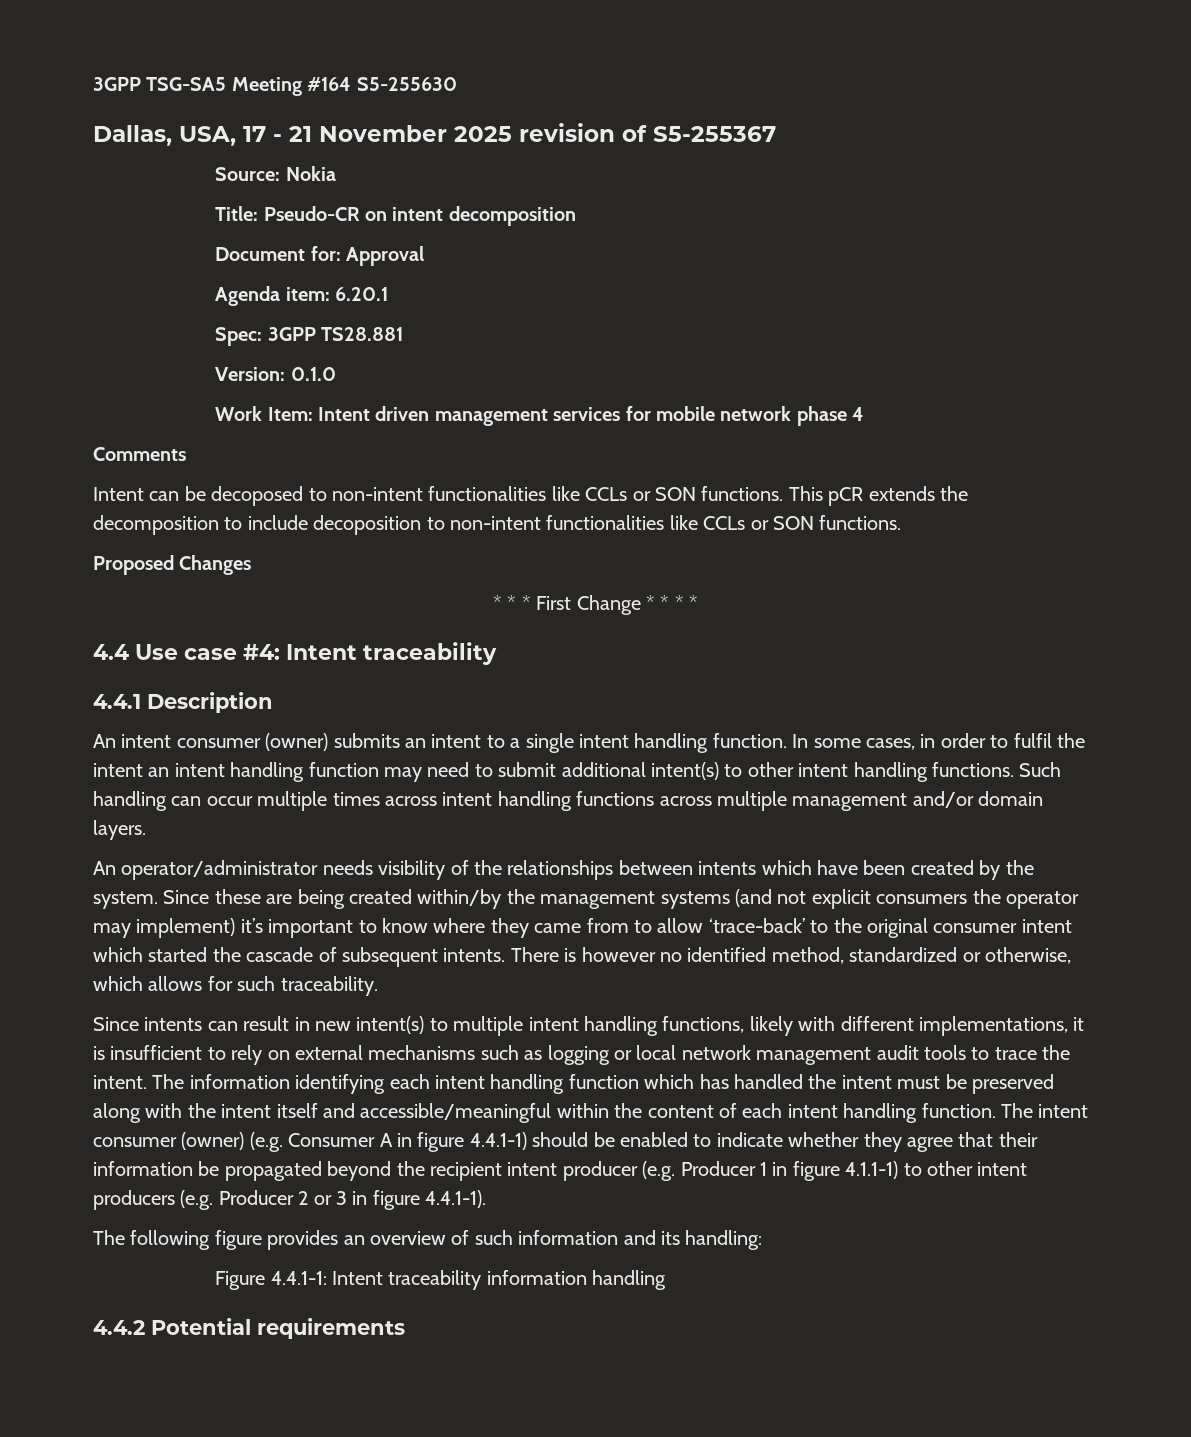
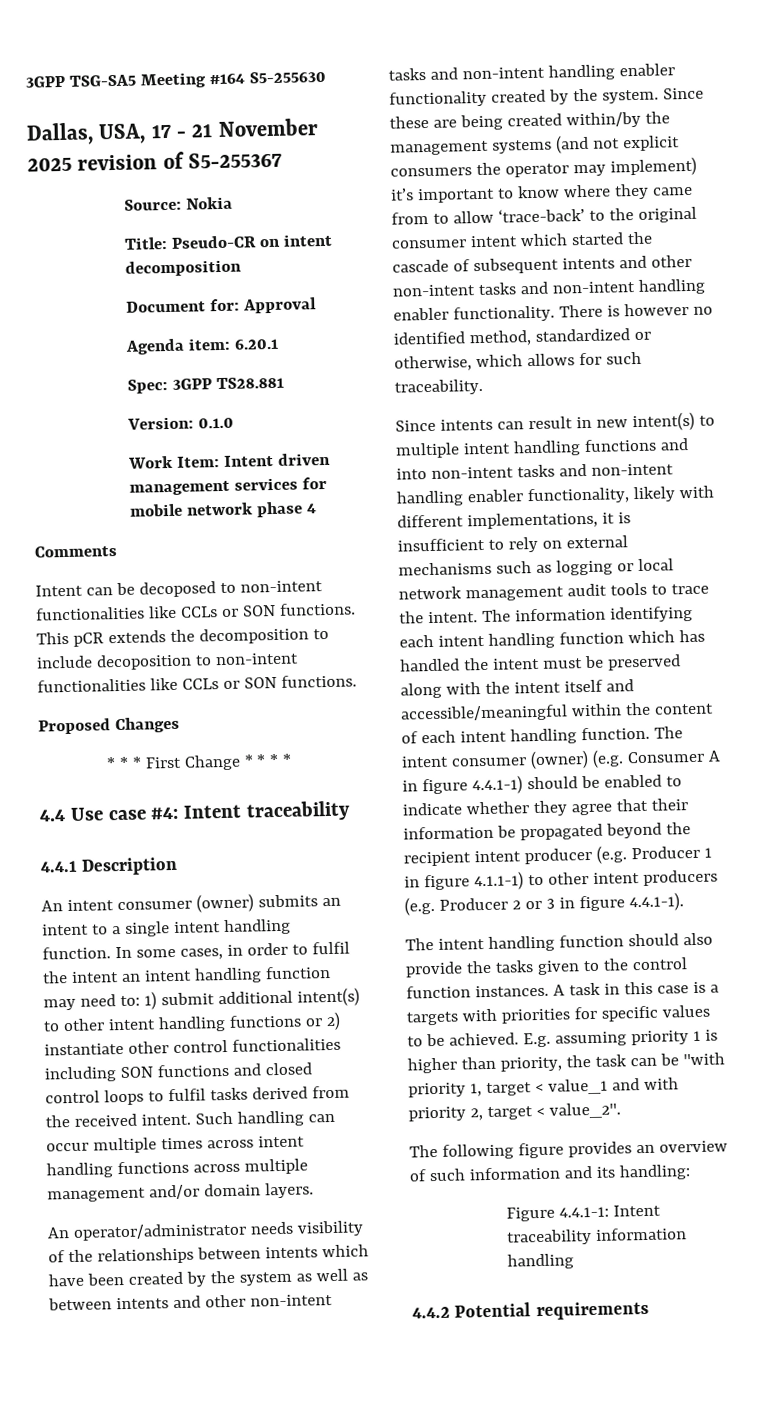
- In some cases, in order to fulfil the intent an intent handling function may need to submit additional intent(s) to other intent handling functions.
+ In some cases, in order to fulfil the intent an intent handling function may need to: 1) submit additional intent(s) to other intent handling functions or 2) instantiate other control functionalities including SON functions and closed control loops to fulfil tasks derived from the received intent.
- An operator/administrator needs visibility of the relationships between intents which have been created by the system.
+ An operator/administrator needs visibility of the relationships between intents which have been created by the system as well as between intents and other non-intent tasks and non-intent handling enabler functionality created by the system.
- Since these are being created within/by the management systems (and not explicit consumers the operator may implement) it’s important to know where they came from to allow ‘trace-back’ to the original consumer intent which started the cascade of subsequent intents.
+ Since these are being created within/by the management systems (and not explicit consumers the operator may implement) it’s important to know where they came from to allow ‘trace-back’ to the original consumer intent which started the cascade of subsequent intents and other non-intent tasks and non-intent handling enabler functionality.
- Since intents can result in new intent(s) to multiple intent handling functions, likely with different implementations, it is insufficient to rely on external mechanisms such as logging or local network management audit tools to trace the intent.
+ Since intents can result in new intent(s) to multiple intent handling functions and into non-intent tasks and non-intent handling enabler functionality, likely with different implementations, it is insufficient to rely on external mechanisms such as logging or local network management audit tools to trace the intent.
+ The intent handling function should also provide the tasks given to the control function instances. A task in this case is a targets with priorities for specific values to be achieved. E.g. assuming priority 1 is higher than priority, the task can be "with priority 1, target < value_1 and with priority 2, target < value_2".

